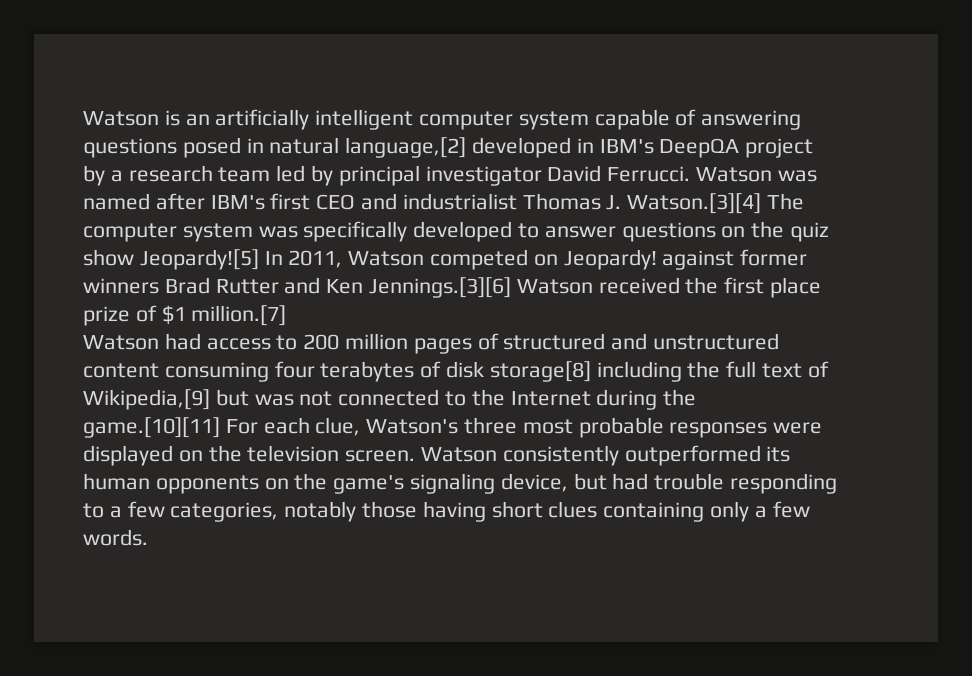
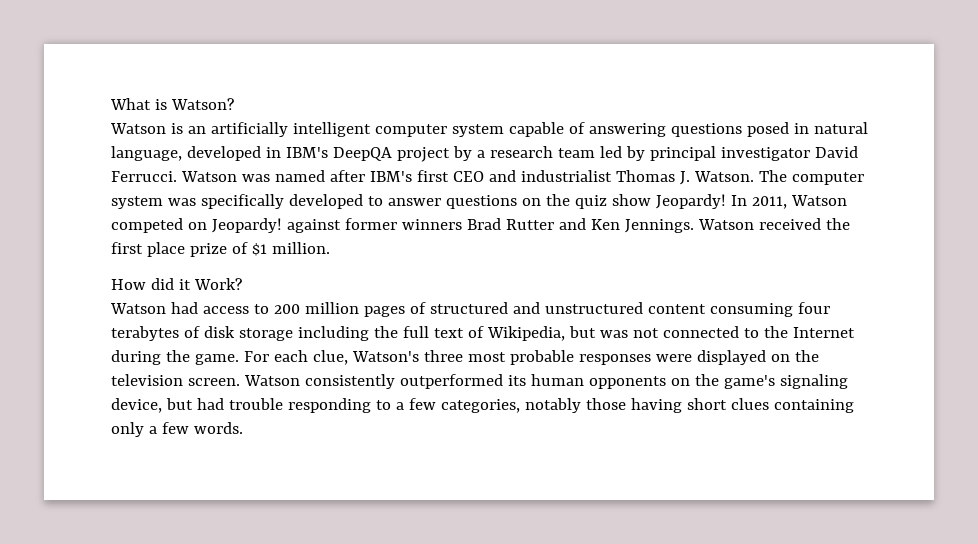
+ What is Watson?
- Watson is an artificially intelligent computer system capable of answering questions posed in natural language,[2] developed in IBM's DeepQA project by a research team led by principal investigator David Ferrucci.
+ Watson is an artificially intelligent computer system capable of answering questions posed in natural language, developed in IBM's DeepQA project by a research team led by principal investigator David Ferrucci.
- Watson was named after IBM's first CEO and industrialist Thomas J. Watson.[3][4] The computer system was specifically developed to answer questions on the quiz show Jeopardy![5] In 2011, Watson competed on Jeopardy! against former winners Brad Rutter and Ken Jennings.[3][6] Watson received the first place prize of $1 million.[7]
+ Watson was named after IBM's first CEO and industrialist Thomas J. Watson. The computer system was specifically developed to answer questions on the quiz show Jeopardy! In 2011, Watson competed on Jeopardy! against former winners Brad Rutter and Ken Jennings. Watson received the first place prize of $1 million.
+ How did it Work?
- Watson had access to 200 million pages of structured and unstructured content consuming four terabytes of disk storage[8] including the full text of Wikipedia,[9] but was not connected to the Internet during the game.[10][11] For each clue, Watson's three most probable responses were displayed on the television screen.
+ Watson had access to 200 million pages of structured and unstructured content consuming four terabytes of disk storage including the full text of Wikipedia, but was not connected to the Internet during the game. For each clue, Watson's three most probable responses were displayed on the television screen.

